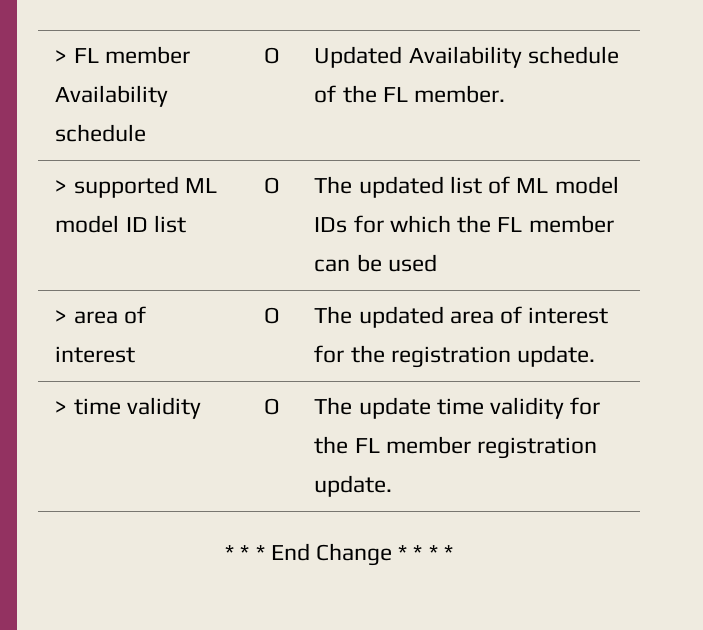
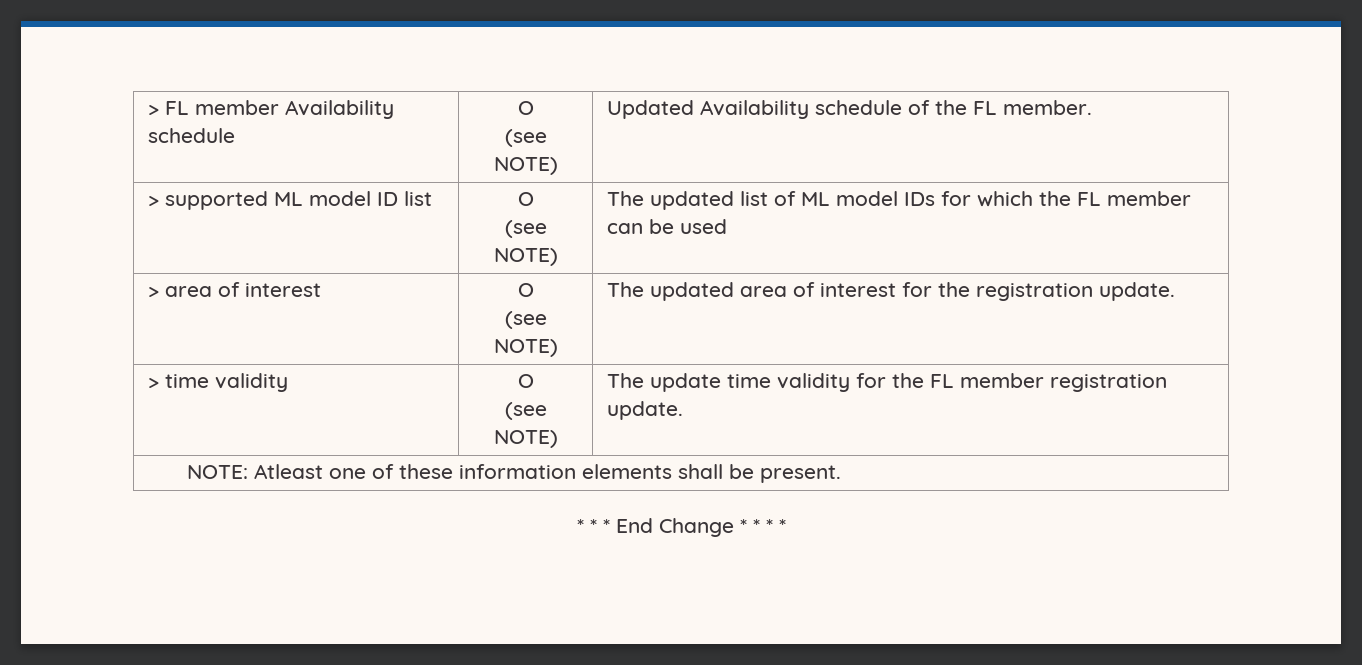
- > FL member Availability schedule | O | Updated Availability schedule of the FL member.
+ > FL member Availability schedule | O
+ (see NOTE) | Updated Availability schedule of the FL member.
- > supported ML model ID list | O | The updated list of ML model IDs for which the FL member can be used
+ > supported ML model ID list | O
+ (see NOTE) | The updated list of ML model IDs for which the FL member can be used
- > area of interest | O | The updated area of interest for the registration update.
+ > area of interest | O
+ (see NOTE) | The updated area of interest for the registration update.
- > time validity | O | The update time validity for the FL member registration update.
+ > time validity | O
+ (see NOTE) | The update time validity for the FL member registration update.
+ NOTE: Atleast one of these information elements shall be present.

